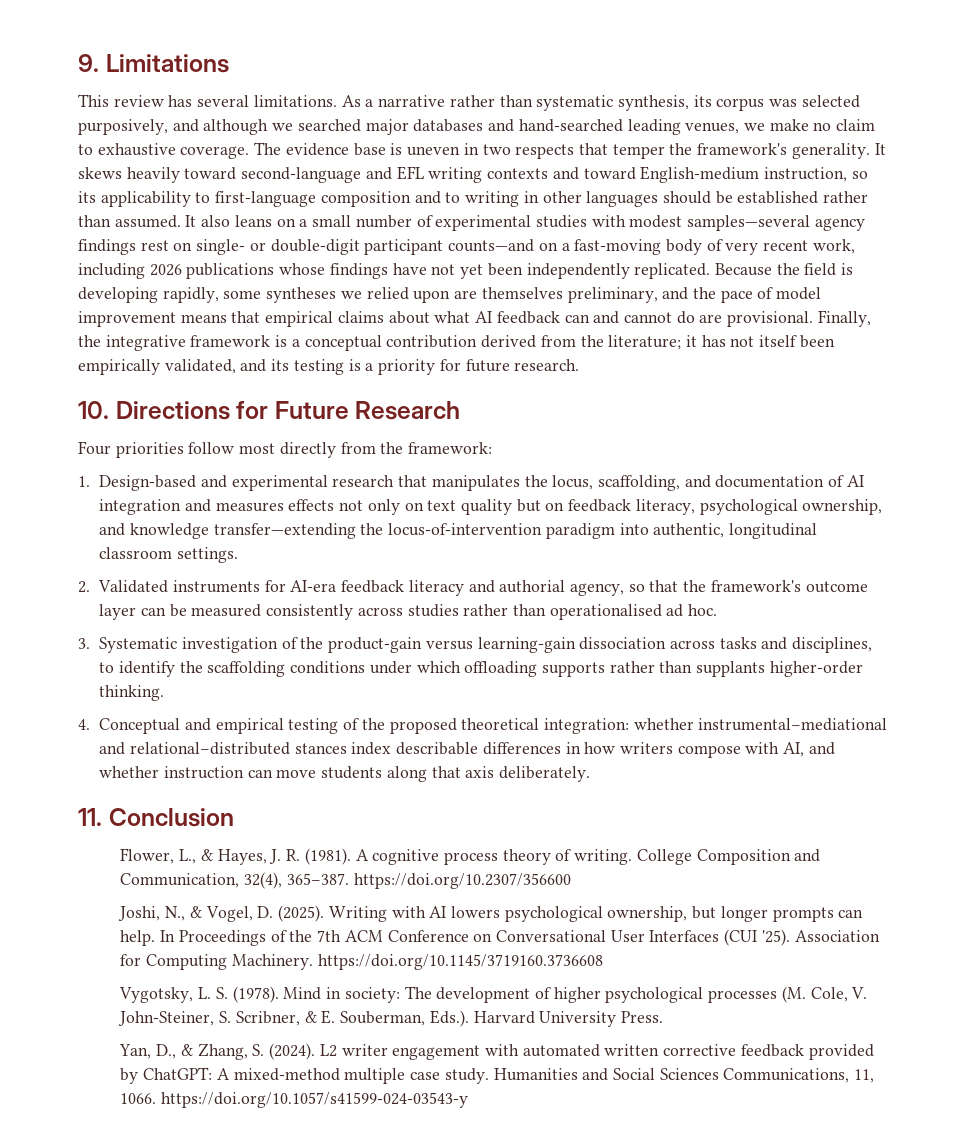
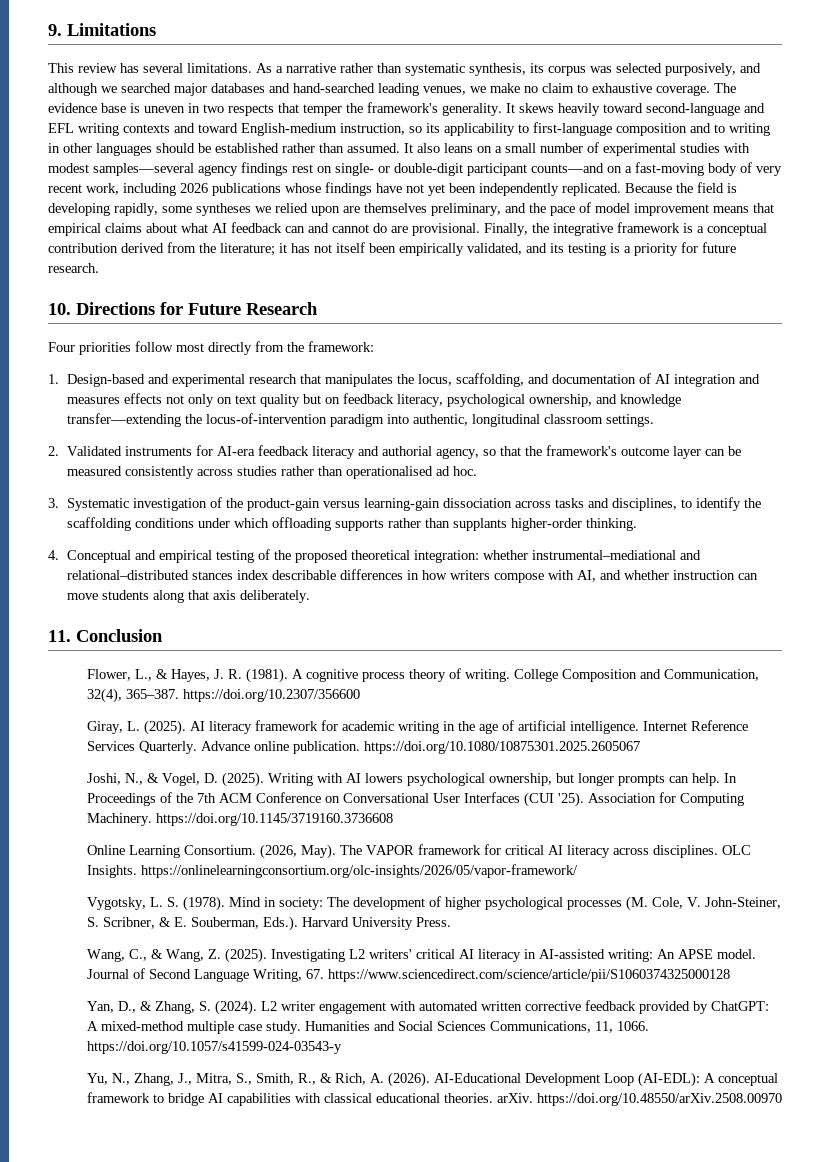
+ Giray, L. (2025). AI literacy framework for academic writing in the age of artificial intelligence. Internet Reference Services Quarterly. Advance online publication. https://doi.org/10.1080/10875301.2025.2605067
+ Online Learning Consortium. (2026, May). The VAPOR framework for critical AI literacy across disciplines. OLC Insights. https://onlinelearningconsortium.org/olc-insights/2026/05/vapor-framework/
+ Wang, C., & Wang, Z. (2025). Investigating L2 writers' critical AI literacy in AI-assisted writing: An APSE model. Journal of Second Language Writing, 67. https://www.sciencedirect.com/science/article/pii/S1060374325000128
+ Yu, N., Zhang, J., Mitra, S., Smith, R., & Rich, A. (2026). AI-Educational Development Loop (AI-EDL): A conceptual framework to bridge AI capabilities with classical educational theories. arXiv. https://doi.org/10.48550/arXiv.2508.00970

